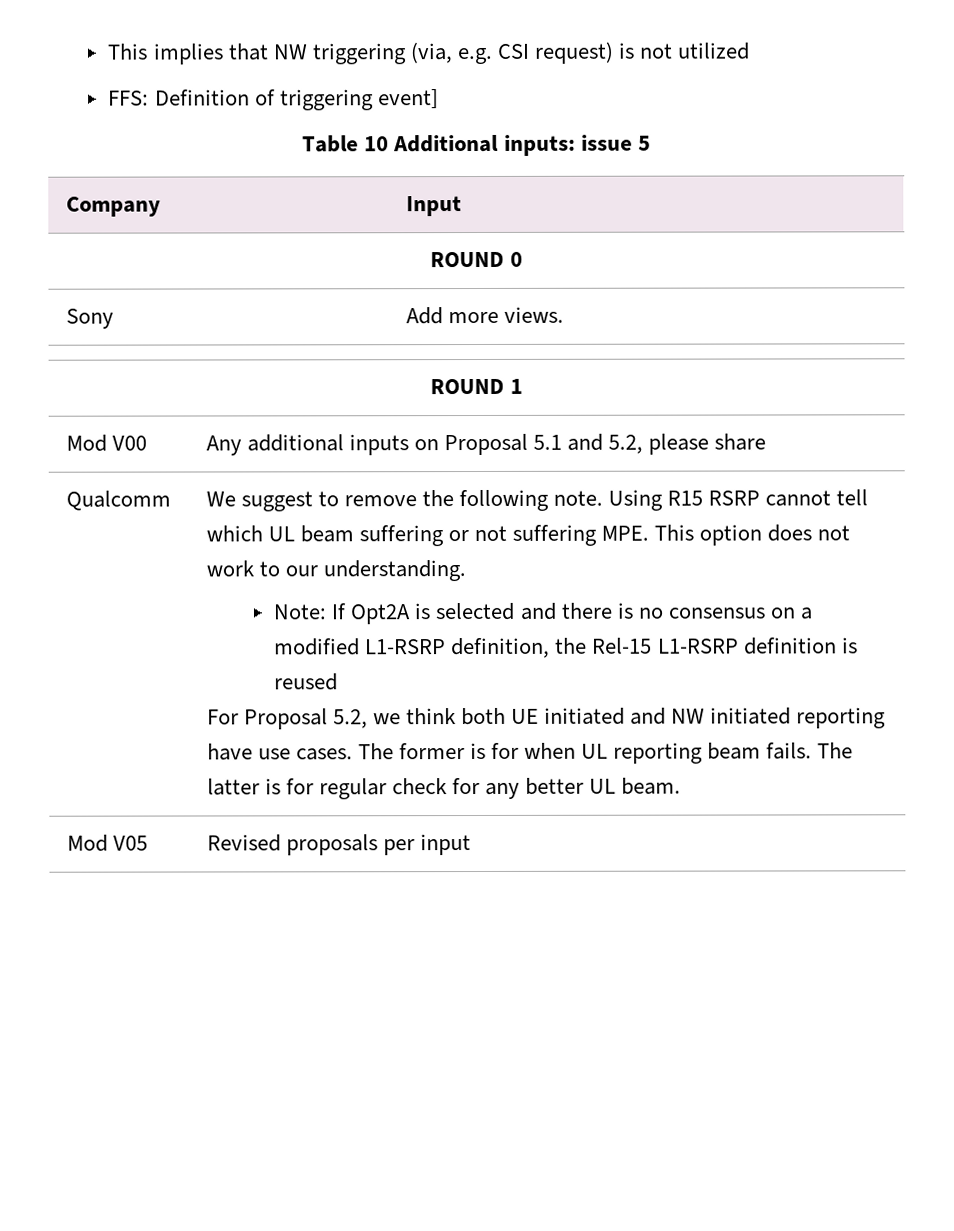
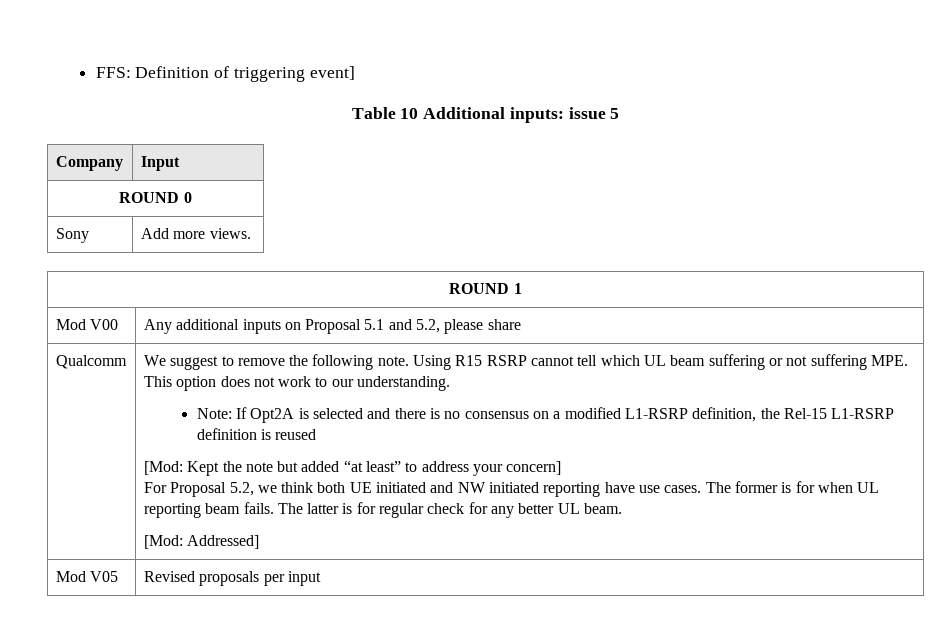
- This implies that NW triggering (via, e.g. CSI request) is not utilized
+ [Mod: Kept the note but added “at least” to address your concern]
+ [Mod: Addressed]

